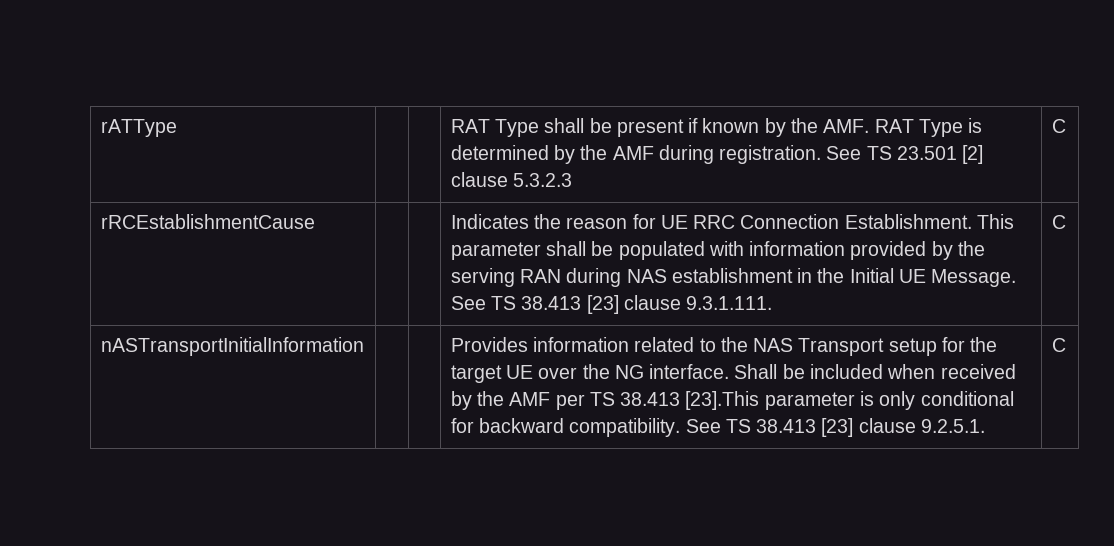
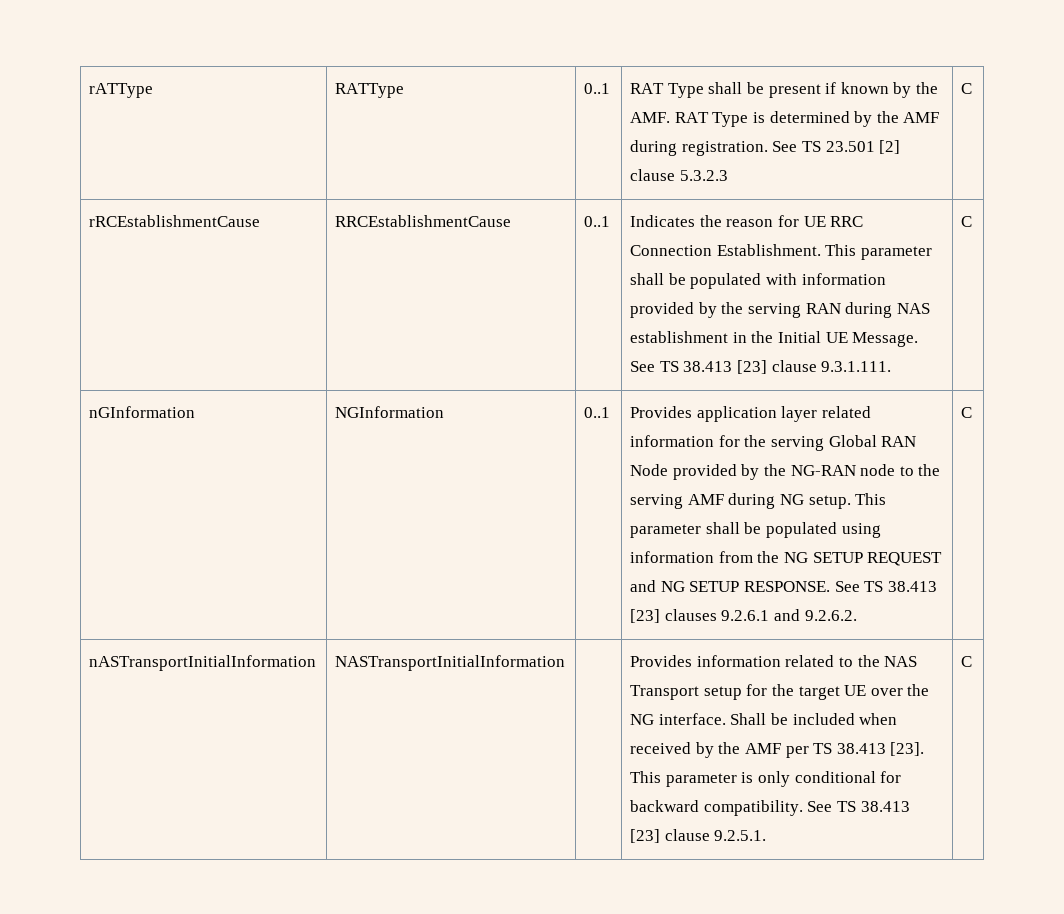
- rATType | | | RAT Type shall be present if known by the AMF. RAT Type is determined by the AMF during registration. See TS 23.501 [2] clause 5.3.2.3 | C
+ rATType | RATType | 0..1 | RAT Type shall be present if known by the AMF. RAT Type is determined by the AMF during registration. See TS 23.501 [2] clause 5.3.2.3 | C
- rRCEstablishmentCause | | | Indicates the reason for UE RRC Connection Establishment. This parameter shall be populated with information provided by the serving RAN during NAS establishment in the Initial UE Message. See TS 38.413 [23] clause 9.3.1.111. | C
+ rRCEstablishmentCause | RRCEstablishmentCause | 0..1 | Indicates the reason for UE RRC Connection Establishment. This parameter shall be populated with information provided by the serving RAN during NAS establishment in the Initial UE Message. See TS 38.413 [23] clause 9.3.1.111. | C
+ nGInformation | NGInformation | 0..1 | Provides application layer related information for the serving Global RAN Node provided by the NG-RAN node to the serving AMF during NG setup. This parameter shall be populated using information from the NG SETUP REQUEST and NG SETUP RESPONSE. See TS 38.413 [23] clauses 9.2.6.1 and 9.2.6.2. | C
+ NASTransportInitialInformation
- Shall be included when received by the AMF per TS 38.413 [23].This parameter is only conditional for backward compatibility.
+ Shall be included when received by the AMF per TS 38.413 [23]. This parameter is only conditional for backward compatibility.

